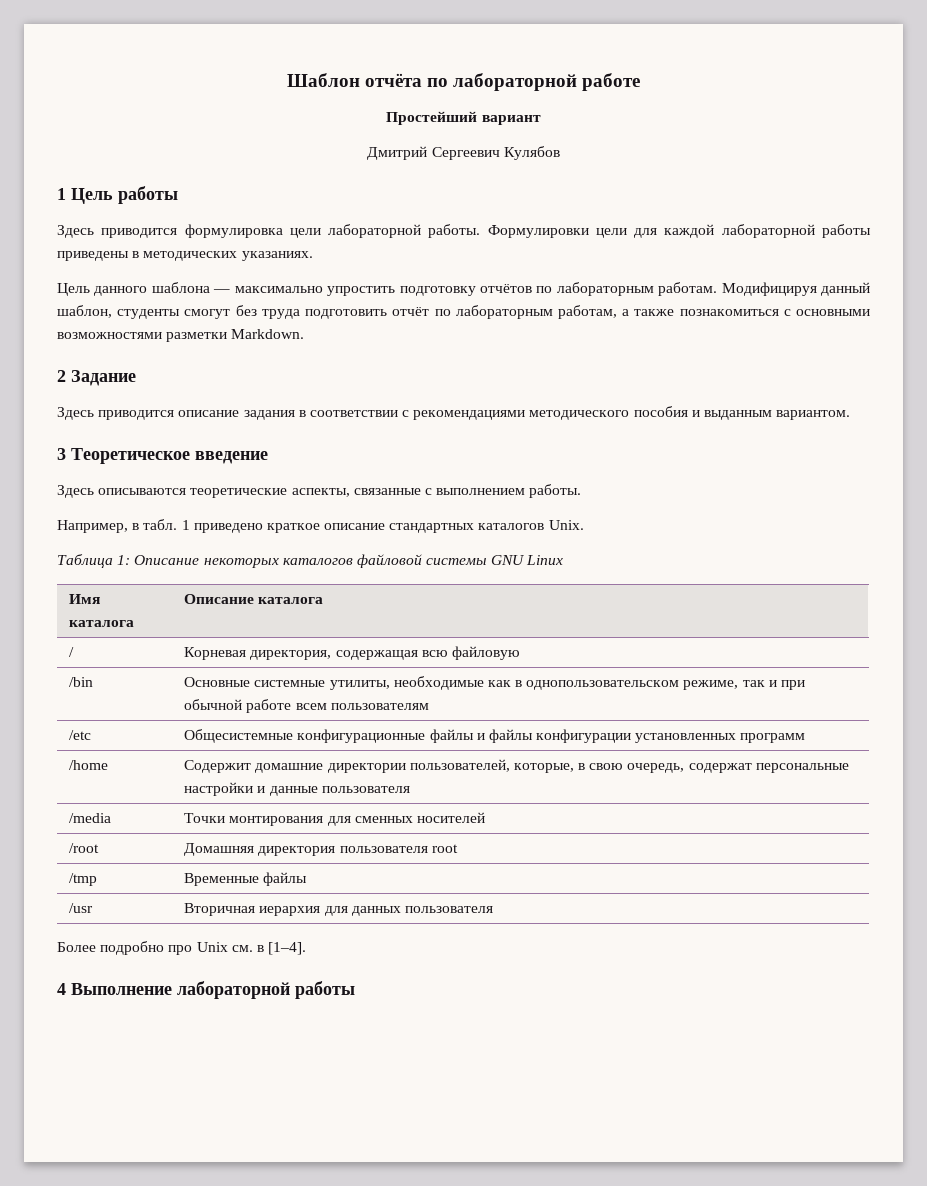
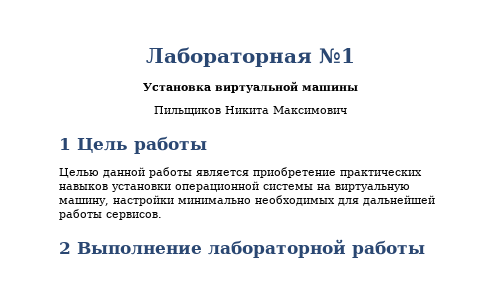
- Шаблон отчёта по лабораторной работе
- Простейший вариант
- Дмитрий Сергеевич Кулябов
+ Лабораторная №1
+ Установка виртуальной машины
+ Пильщиков Никита Максимович
  1 Цель работы
- Здесь приводится формулировка цели лабораторной работы. Формулировки цели для каждой лабораторной работы приведены в методических указаниях.
- Цель данного шаблона — максимально упростить подготовку отчётов по лабораторным работам. Модифицируя данный шаблон, студенты смогут без труда подготовить отчёт по лабораторным работам, а также познакомиться с основными возможностями разметки Markdown.
- 2 Задание
- Здесь приводится описание задания в соответствии с рекомендациями методического пособия и выданным вариантом.
- 3 Теоретическое введение
- Здесь описываются теоретические аспекты, связанные с выполнением работы.
- Например, в табл. 1 приведено краткое описание стандартных каталогов Unix.
- Таблица 1: Описание некоторых каталогов файловой системы GNU Linux
- Имя каталога | Описание каталога
- / | Корневая директория, содержащая всю файловую
- /bin | Основные системные утилиты, необходимые как в однопользовательском режиме, так и при обычной работе всем пользователям
- /etc | Общесистемные конфигурационные файлы и файлы конфигурации установленных программ
- /home | Содержит домашние директории пользователей, которые, в свою очередь, содержат персональные настройки и данные пользователя
- /media | Точки монтирования для сменных носителей
- /root | Домашняя директория пользователя root
- /tmp | Временные файлы
- /usr | Вторичная иерархия для данных пользователя
- Более подробно про Unix см. в [1–4].
- 4 Выполнение лабораторной работы
+ Целью данной работы является приобретение практических навыков установки операционной системы на виртуальную машину, настройки минимально необходимых для дальнейшей работы сервисов.
+ 2 Выполнение лабораторной работы

